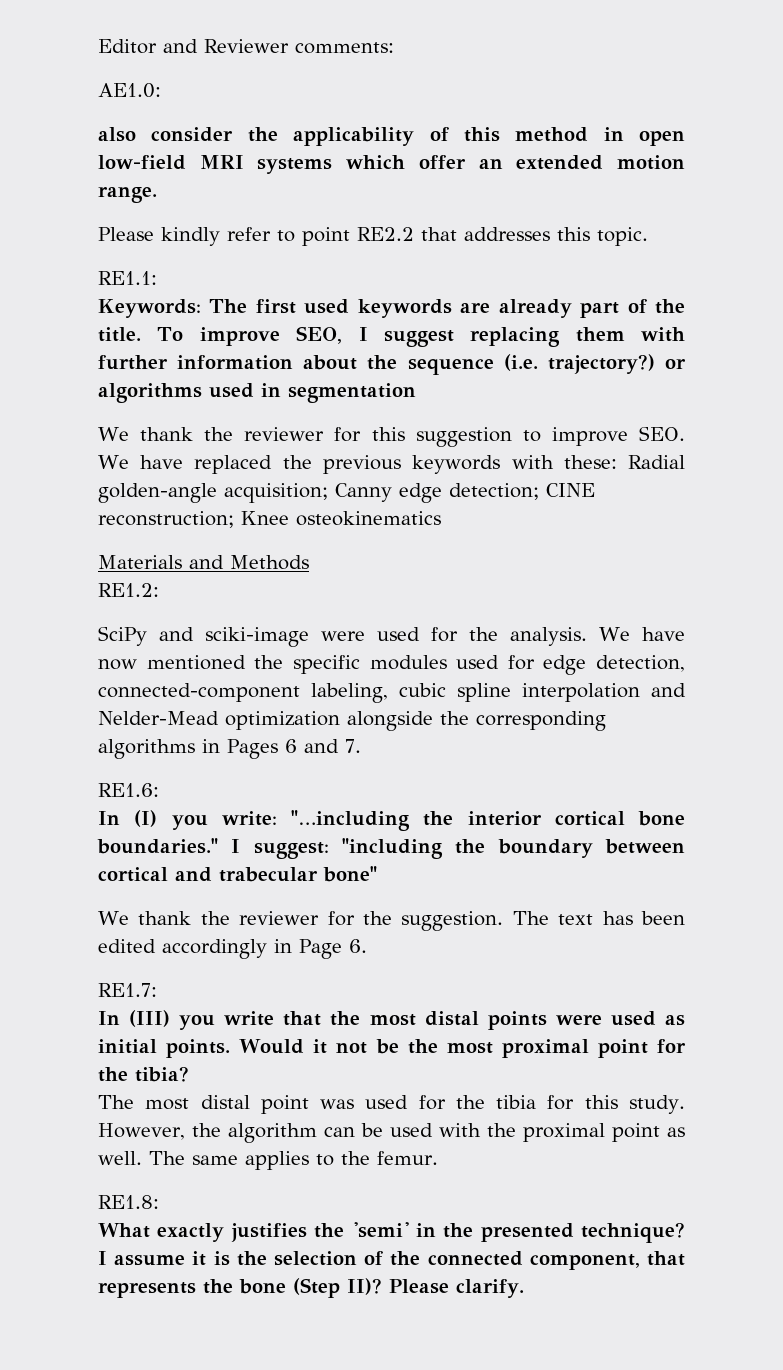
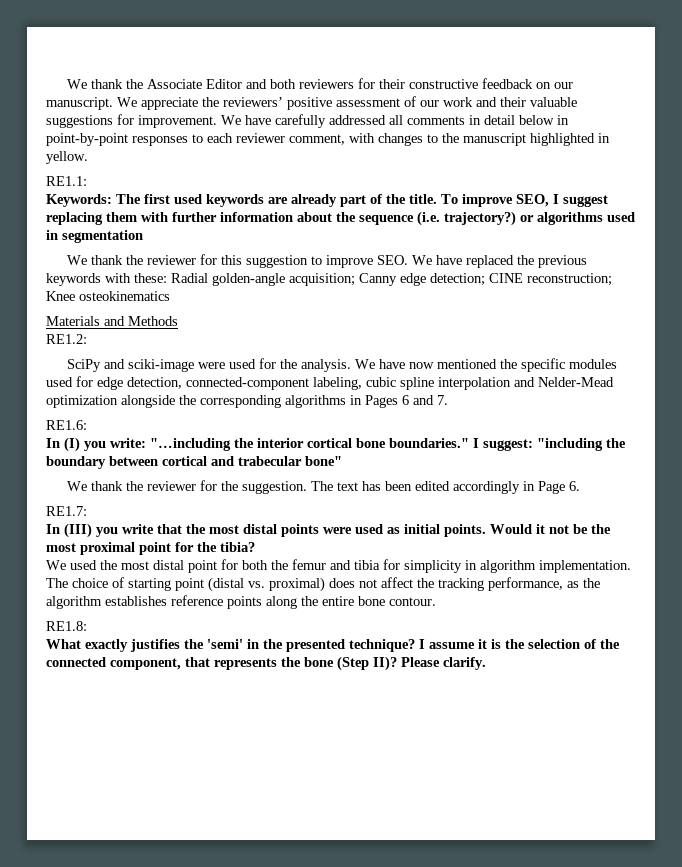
- Editor and Reviewer comments:
- AE1.0:
- also consider the applicability of this method in open low-field MRI systems which offer an extended motion range.
- Please kindly refer to point RE2.2 that addresses this topic.
+ We thank the Associate Editor and both reviewers for their constructive feedback on our manuscript. We appreciate the reviewers’ positive assessment of our work and their valuable suggestions for improvement. We have carefully addressed all comments in detail below in point-by-point responses to each reviewer comment, with changes to the manuscript highlighted in yellow.
- The most distal point was used for the tibia for this study. However, the algorithm can be used with the proximal point as well. The same applies to the femur.
+ We used the most distal point for both the femur and tibia for simplicity in algorithm implementation. The choice of starting point (distal vs. proximal) does not affect the tracking performance, as the algorithm establishes reference points along the entire bone contour.

